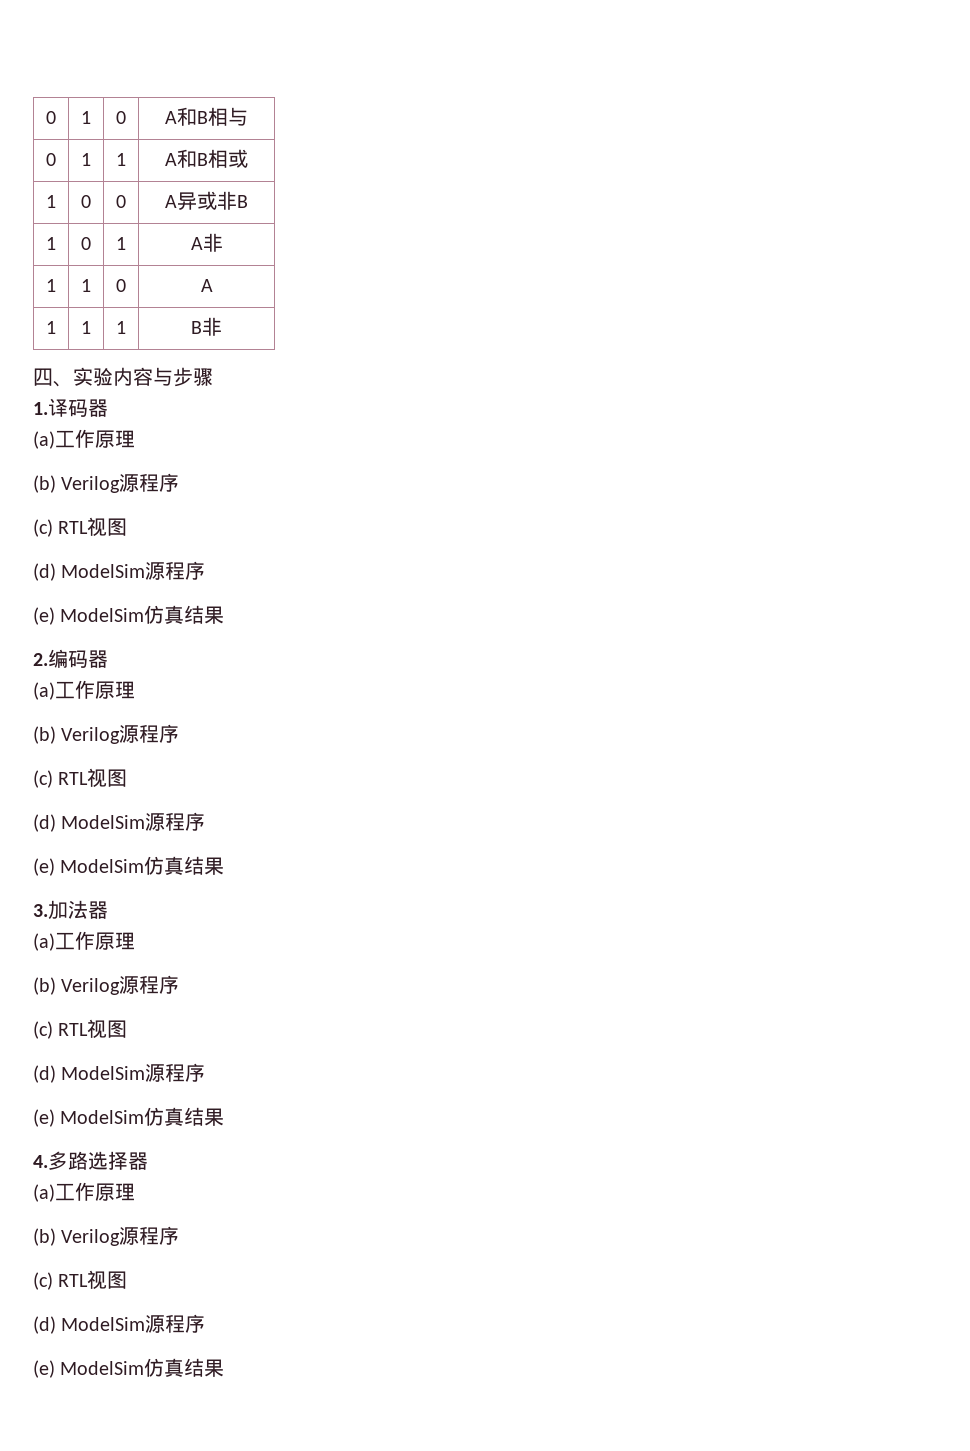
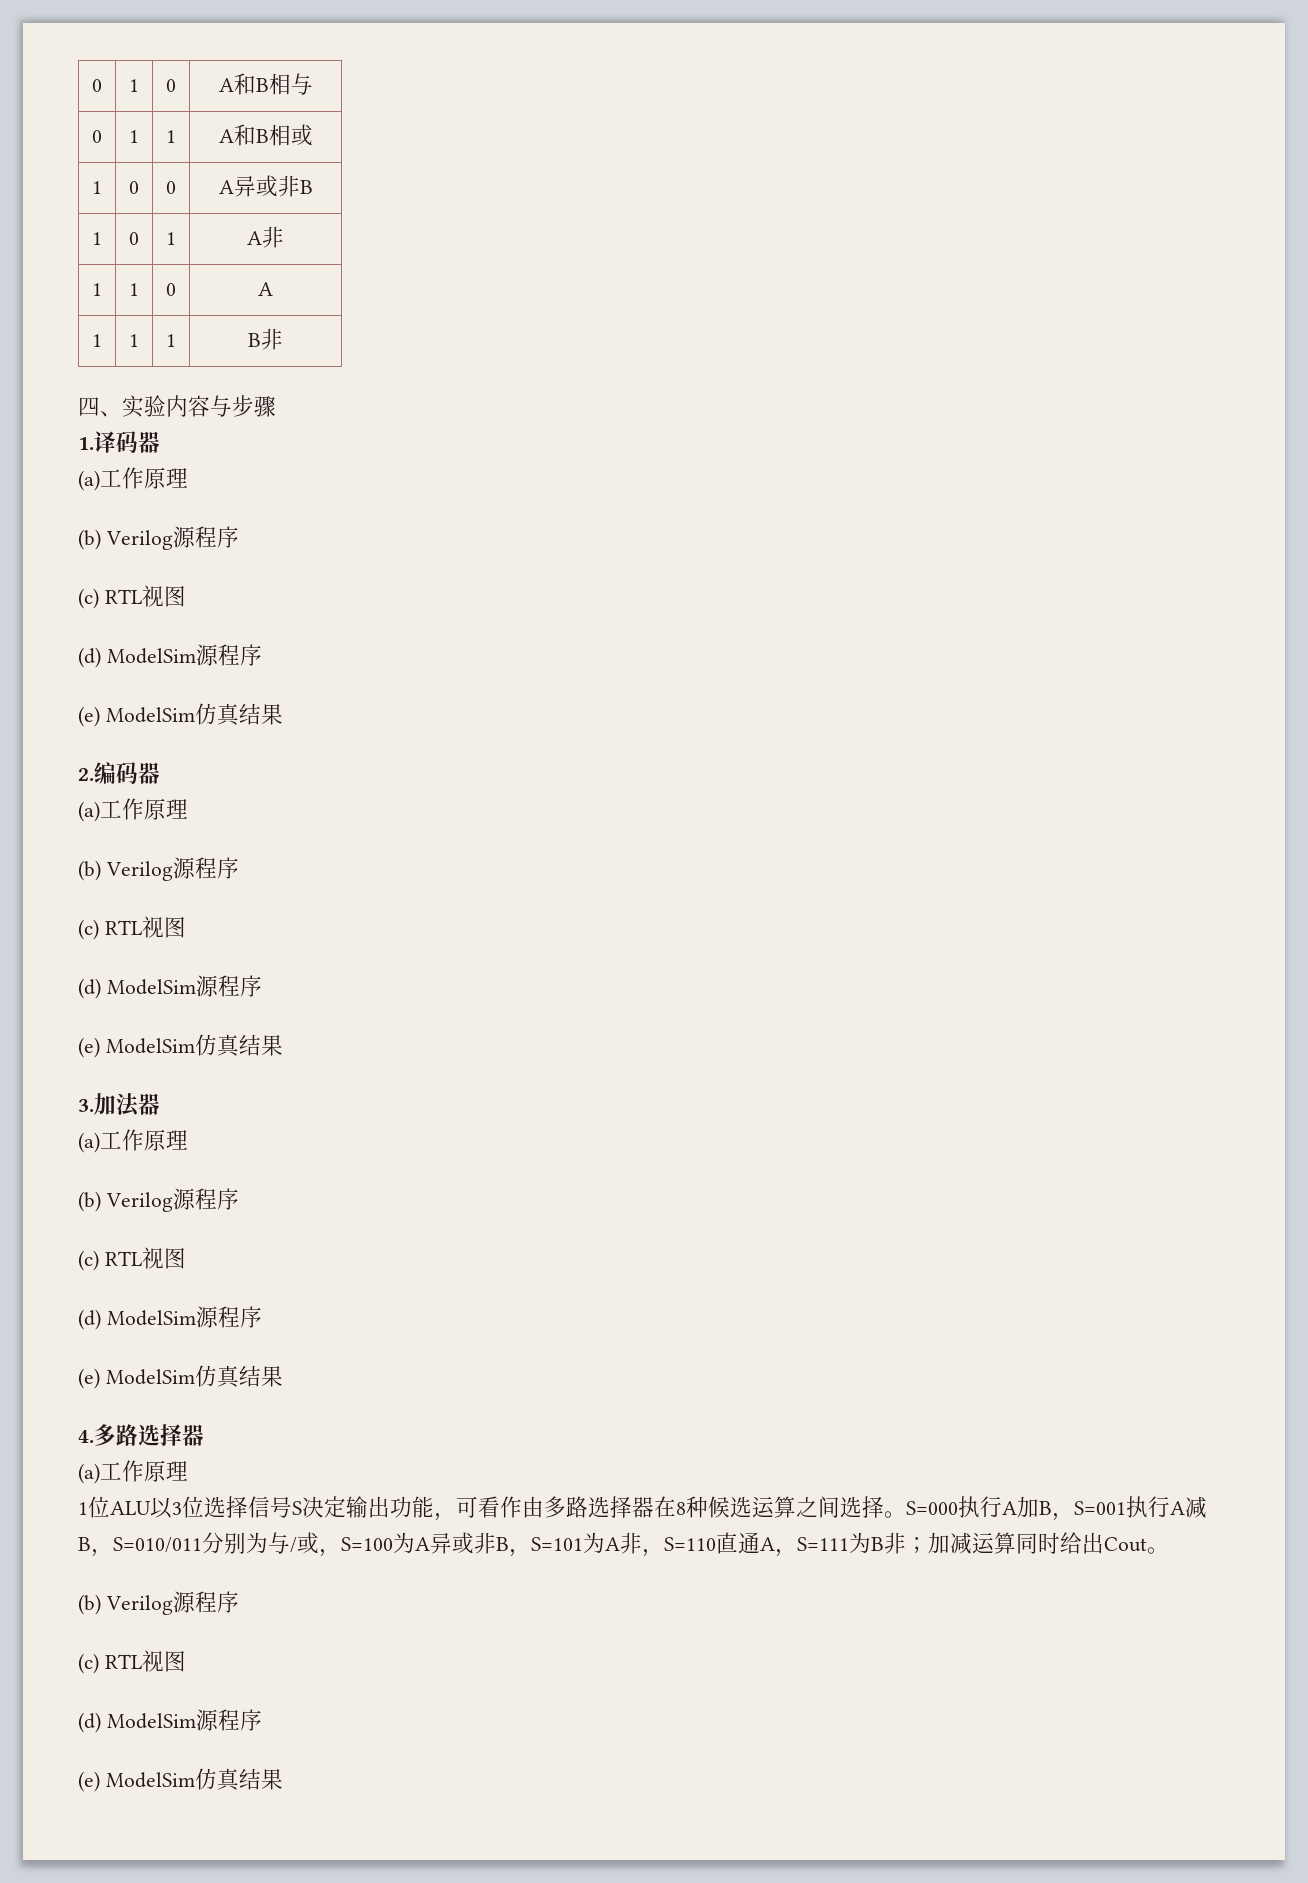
+ 1位ALU以3位选择信号S决定输出功能，可看作由多路选择器在8种候选运算之间选择。S=000执行A加B，S=001执行A减B，S=010/011分别为与/或，S=100为A异或非B，S=101为A非，S=110直通A，S=111为B非；加减运算同时给出Cout。

